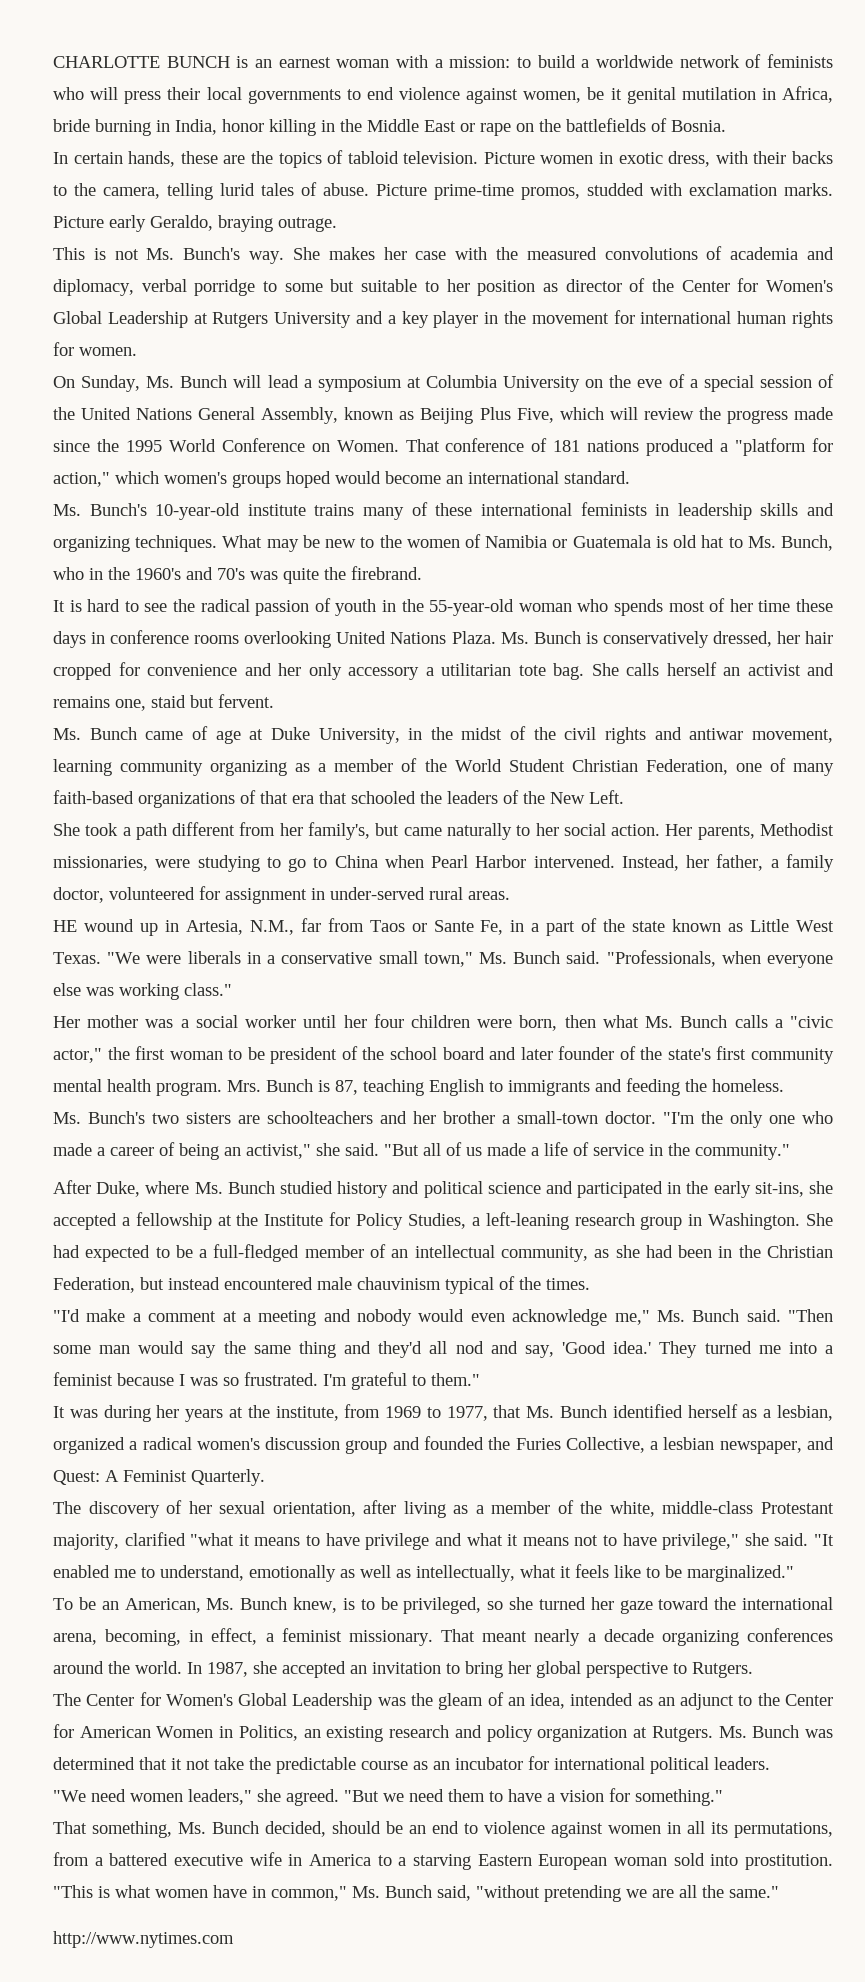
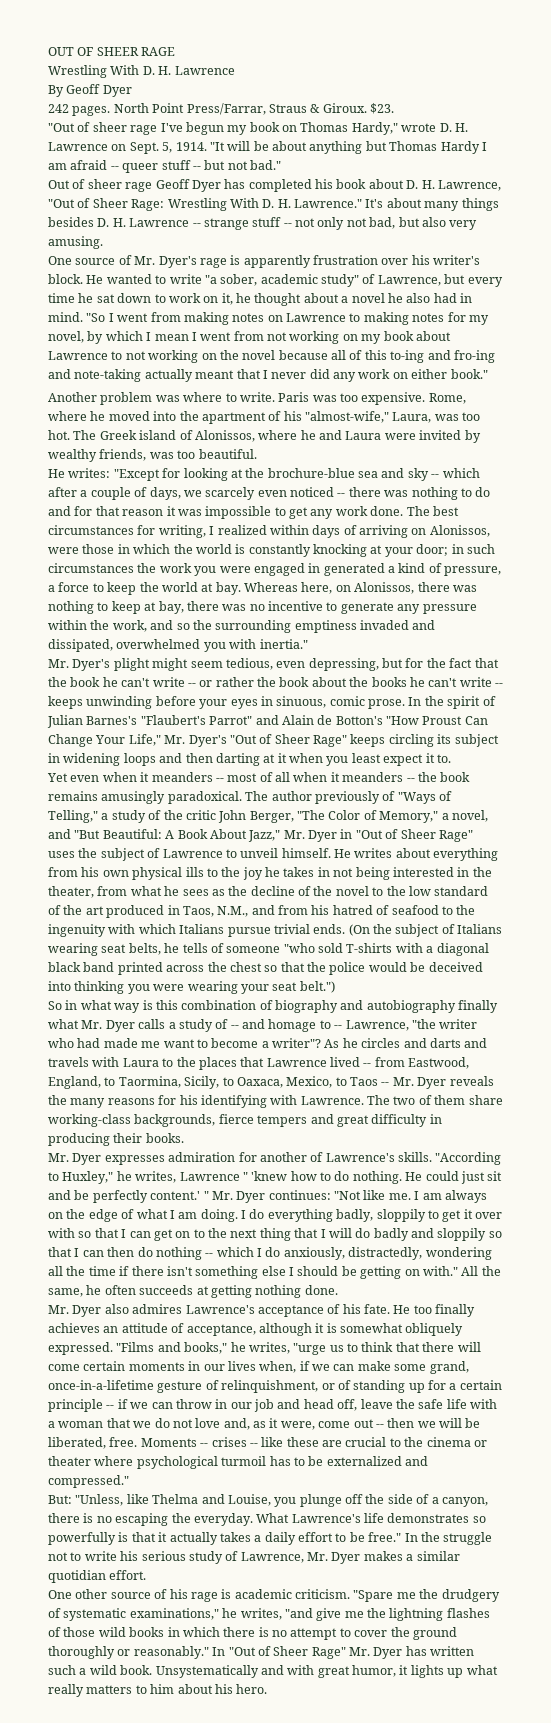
- CHARLOTTE BUNCH is an earnest woman with a mission: to build a worldwide network of feminists who will press their local governments to end violence against women, be it genital mutilation in Africa, bride burning in India, honor killing in the Middle East or rape on the battlefields of Bosnia.
- In certain hands, these are the topics of tabloid television. Picture women in exotic dress, with their backs to the camera, telling lurid tales of abuse. Picture prime-time promos, studded with exclamation marks. Picture early Geraldo, braying outrage.
- This is not Ms. Bunch's way. She makes her case with the measured convolutions of academia and diplomacy, verbal porridge to some but suitable to her position as director of the Center for Women's Global Leadership at Rutgers University and a key player in the movement for international human rights for women.
- On Sunday, Ms. Bunch will lead a symposium at Columbia University on the eve of a special session of the United Nations General Assembly, known as Beijing Plus Five, which will review the progress made since the 1995 World Conference on Women. That conference of 181 nations produced a "platform for action," which women's groups hoped would become an international standard.
- Ms. Bunch's 10-year-old institute trains many of these international feminists in leadership skills and organizing techniques. What may be new to the women of Namibia or Guatemala is old hat to Ms. Bunch, who in the 1960's and 70's was quite the firebrand.
- It is hard to see the radical passion of youth in the 55-year-old woman who spends most of her time these days in conference rooms overlooking United Nations Plaza. Ms. Bunch is conservatively dressed, her hair cropped for convenience and her only accessory a utilitarian tote bag. She calls herself an activist and remains one, staid but fervent.
- Ms. Bunch came of age at Duke University, in the midst of the civil rights and antiwar movement, learning community organizing as a member of the World Student Christian Federation, one of many faith-based organizations of that era that schooled the leaders of the New Left.
- She took a path different from her family's, but came naturally to her social action. Her parents, Methodist missionaries, were studying to go to China when Pearl Harbor intervened. Instead, her father, a family doctor, volunteered for assignment in under-served rural areas.
- HE wound up in Artesia, N.M., far from Taos or Sante Fe, in a part of the state known as Little West Texas. "We were liberals in a conservative small town," Ms. Bunch said. "Professionals, when everyone else was working class."
- Her mother was a social worker until her four children were born, then what Ms. Bunch calls a "civic actor," the first woman to be president of the school board and later founder of the state's first community mental health program. Mrs. Bunch is 87, teaching English to immigrants and feeding the homeless.
- Ms. Bunch's two sisters are schoolteachers and her brother a small-town doctor. "I'm the only one who made a career of being an activist," she said. "But all of us made a life of service in the community."
- After Duke, where Ms. Bunch studied history and political science and participated in the early sit-ins, she accepted a fellowship at the Institute for Policy Studies, a left-leaning research group in Washington. She had expected to be a full-fledged member of an intellectual community, as she had been in the Christian Federation, but instead encountered male chauvinism typical of the times.
- "I'd make a comment at a meeting and nobody would even acknowledge me," Ms. Bunch said. "Then some man would say the same thing and they'd all nod and say, 'Good idea.' They turned me into a feminist because I was so frustrated. I'm grateful to them."
- It was during her years at the institute, from 1969 to 1977, that Ms. Bunch identified herself as a lesbian, organized a radical women's discussion group and founded the Furies Collective, a lesbian newspaper, and Quest: A Feminist Quarterly.
- The discovery of her sexual orientation, after living as a member of the white, middle-class Protestant majority, clarified "what it means to have privilege and what it means not to have privilege," she said. "It enabled me to understand, emotionally as well as intellectually, what it feels like to be marginalized."
- To be an American, Ms. Bunch knew, is to be privileged, so she turned her gaze toward the international arena, becoming, in effect, a feminist missionary. That meant nearly a decade organizing conferences around the world. In 1987, she accepted an invitation to bring her global perspective to Rutgers.
- The Center for Women's Global Leadership was the gleam of an idea, intended as an adjunct to the Center for American Women in Politics, an existing research and policy organization at Rutgers. Ms. Bunch was determined that it not take the predictable course as an incubator for international political leaders.
- "We need women leaders," she agreed. "But we need them to have a vision for something."
- That something, Ms. Bunch decided, should be an end to violence against women in all its permutations, from a battered executive wife in America to a starving Eastern European woman sold into prostitution. "This is what women have in common," Ms. Bunch said, "without pretending we are all the same."
- http://www.nytimes.com
+ OUT OF SHEER RAGE
+ Wrestling With D. H. Lawrence
+ By Geoff Dyer
+ 242 pages. North Point Press/Farrar, Straus & Giroux. $23.
+ "Out of sheer rage I've begun my book on Thomas Hardy," wrote D. H. Lawrence on Sept. 5, 1914. "It will be about anything but Thomas Hardy I am afraid -- queer stuff -- but not bad."
+ Out of sheer rage Geoff Dyer has completed his book about D. H. Lawrence, "Out of Sheer Rage: Wrestling With D. H. Lawrence." It's about many things besides D. H. Lawrence -- strange stuff -- not only not bad, but also very amusing.
+ One source of Mr. Dyer's rage is apparently frustration over his writer's block. He wanted to write "a sober, academic study" of Lawrence, but every time he sat down to work on it, he thought about a novel he also had in mind. "So I went from making notes on Lawrence to making notes for my novel, by which I mean I went from not working on my book about Lawrence to not working on the novel because all of this to-ing and fro-ing and note-taking actually meant that I never did any work on either book."
+ Another problem was where to write. Paris was too expensive. Rome, where he moved into the apartment of his "almost-wife," Laura, was too hot. The Greek island of Alonissos, where he and Laura were invited by wealthy friends, was too beautiful.
+ He writes: "Except for looking at the brochure-blue sea and sky -- which after a couple of days, we scarcely even noticed -- there was nothing to do and for that reason it was impossible to get any work done. The best circumstances for writing, I realized within days of arriving on Alonissos, were those in which the world is constantly knocking at your door; in such circumstances the work you were engaged in generated a kind of pressure, a force to keep the world at bay. Whereas here, on Alonissos, there was nothing to keep at bay, there was no incentive to generate any pressure within the work, and so the surrounding emptiness invaded and dissipated, overwhelmed you with inertia."
+ Mr. Dyer's plight might seem tedious, even depressing, but for the fact that the book he can't write -- or rather the book about the books he can't write -- keeps unwinding before your eyes in sinuous, comic prose. In the spirit of Julian Barnes's "Flaubert's Parrot" and Alain de Botton's "How Proust Can Change Your Life," Mr. Dyer's "Out of Sheer Rage" keeps circling its subject in widening loops and then darting at it when you least expect it to.
+ Yet even when it meanders -- most of all when it meanders -- the book remains amusingly paradoxical. The author previously of "Ways of Telling," a study of the critic John Berger, "The Color of Memory," a novel, and "But Beautiful: A Book About Jazz," Mr. Dyer in "Out of Sheer Rage" uses the subject of Lawrence to unveil himself. He writes about everything from his own physical ills to the joy he takes in not being interested in the theater, from what he sees as the decline of the novel to the low standard of the art produced in Taos, N.M., and from his hatred of seafood to the ingenuity with which Italians pursue trivial ends. (On the subject of Italians wearing seat belts, he tells of someone "who sold T-shirts with a diagonal black band printed across the chest so that the police would be deceived into thinking you were wearing your seat belt.")
+ So in what way is this combination of biography and autobiography finally what Mr. Dyer calls a study of -- and homage to -- Lawrence, "the writer who had made me want to become a writer"? As he circles and darts and travels with Laura to the places that Lawrence lived -- from Eastwood, England, to Taormina, Sicily, to Oaxaca, Mexico, to Taos -- Mr. Dyer reveals the many reasons for his identifying with Lawrence. The two of them share working-class backgrounds, fierce tempers and great difficulty in producing their books.
+ Mr. Dyer expresses admiration for another of Lawrence's skills. "According to Huxley," he writes, Lawrence " 'knew how to do nothing. He could just sit and be perfectly content.' " Mr. Dyer continues: "Not like me. I am always on the edge of what I am doing. I do everything badly, sloppily to get it over with so that I can get on to the next thing that I will do badly and sloppily so that I can then do nothing -- which I do anxiously, distractedly, wondering all the time if there isn't something else I should be getting on with." All the same, he often succeeds at getting nothing done.
+ Mr. Dyer also admires Lawrence's acceptance of his fate. He too finally achieves an attitude of acceptance, although it is somewhat obliquely expressed. "Films and books," he writes, "urge us to think that there will come certain moments in our lives when, if we can make some grand, once-in-a-lifetime gesture of relinquishment, or of standing up for a certain principle -- if we can throw in our job and head off, leave the safe life with a woman that we do not love and, as it were, come out -- then we will be liberated, free. Moments -- crises -- like these are crucial to the cinema or theater where psychological turmoil has to be externalized and compressed."
+ But: "Unless, like Thelma and Louise, you plunge off the side of a canyon, there is no escaping the everyday. What Lawrence's life demonstrates so powerfully is that it actually takes a daily effort to be free." In the struggle not to write his serious study of Lawrence, Mr. Dyer makes a similar quotidian effort.
+ One other source of his rage is academic criticism. "Spare me the drudgery of systematic examinations," he writes, "and give me the lightning flashes of those wild books in which there is no attempt to cover the ground thoroughly or reasonably." In "Out of Sheer Rage" Mr. Dyer has written such a wild book. Unsystematically and with great humor, it lights up what really matters to him about his hero.

